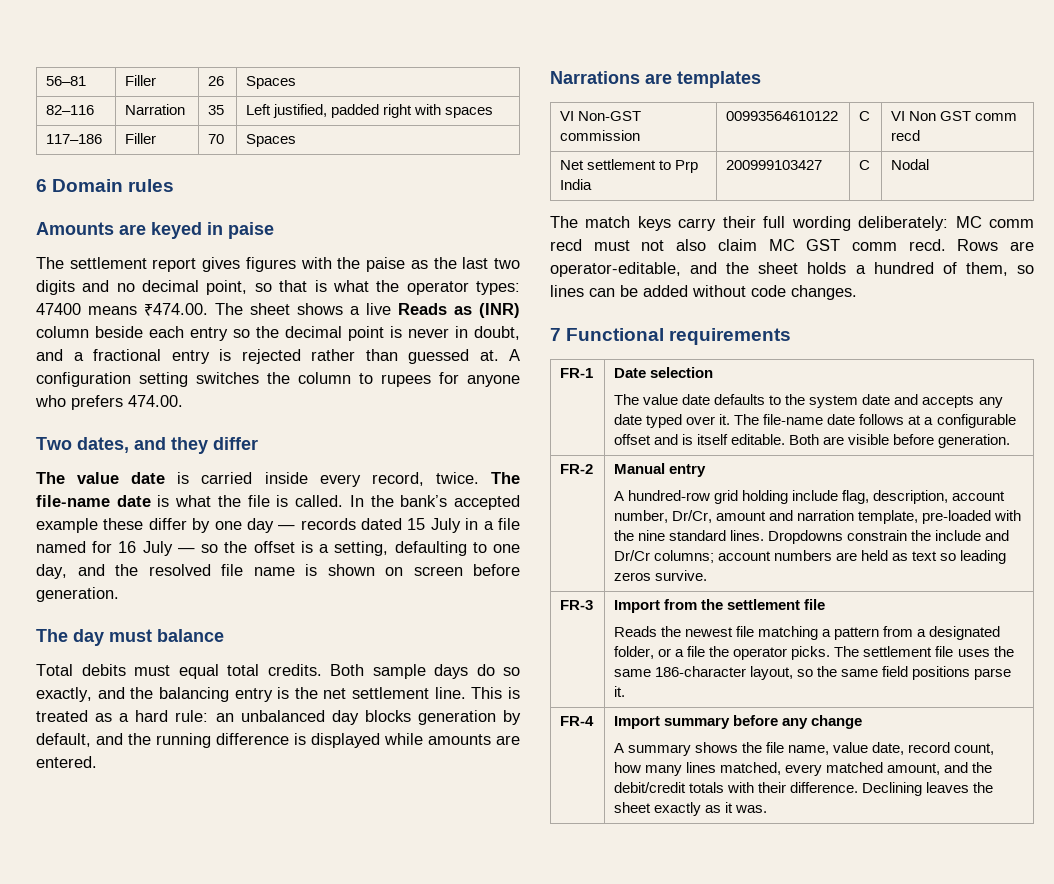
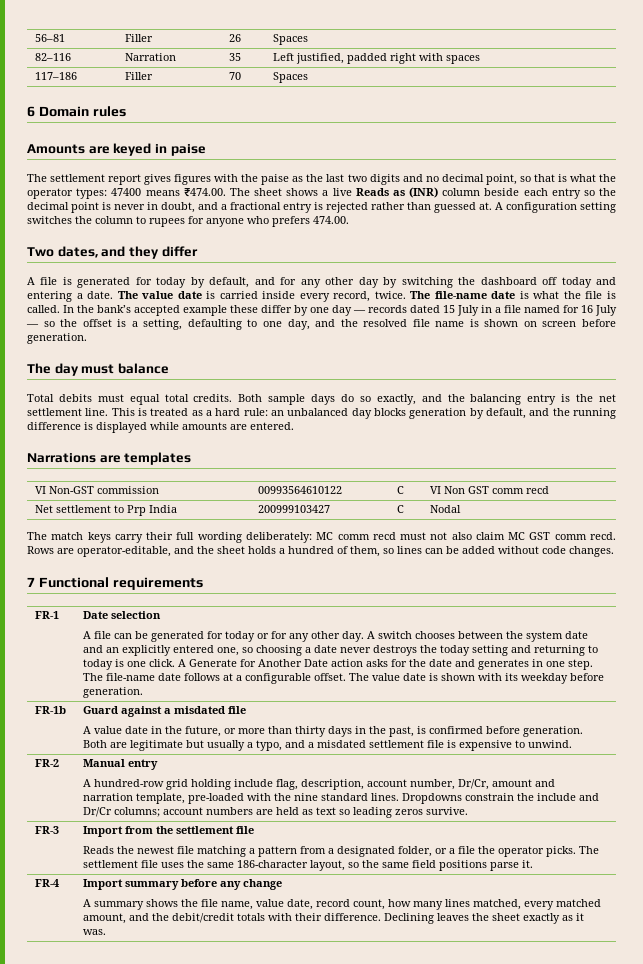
+ A file is generated for today by default, and for any other day by switching the dashboard off today and entering a date.
- The value date defaults to the system date and accepts any date typed over it.
+ A file can be generated for today or for any other day. A switch chooses between the system date and an explicitly entered one, so choosing a date never destroys the today setting and returning to today is one click. A Generate for Another Date action asks for the date and generates in one step.
- The file-name date follows at a configurable offset and is itself editable. Both are visible before generation.
+ The file-name date follows at a configurable offset. The value date is shown with its weekday before generation.
+ FR-1b | Guard against a misdated file
+ A value date in the future, or more than thirty days in the past, is confirmed before generation. Both are legitimate but usually a typo, and a misdated settlement file is expensive to unwind.

